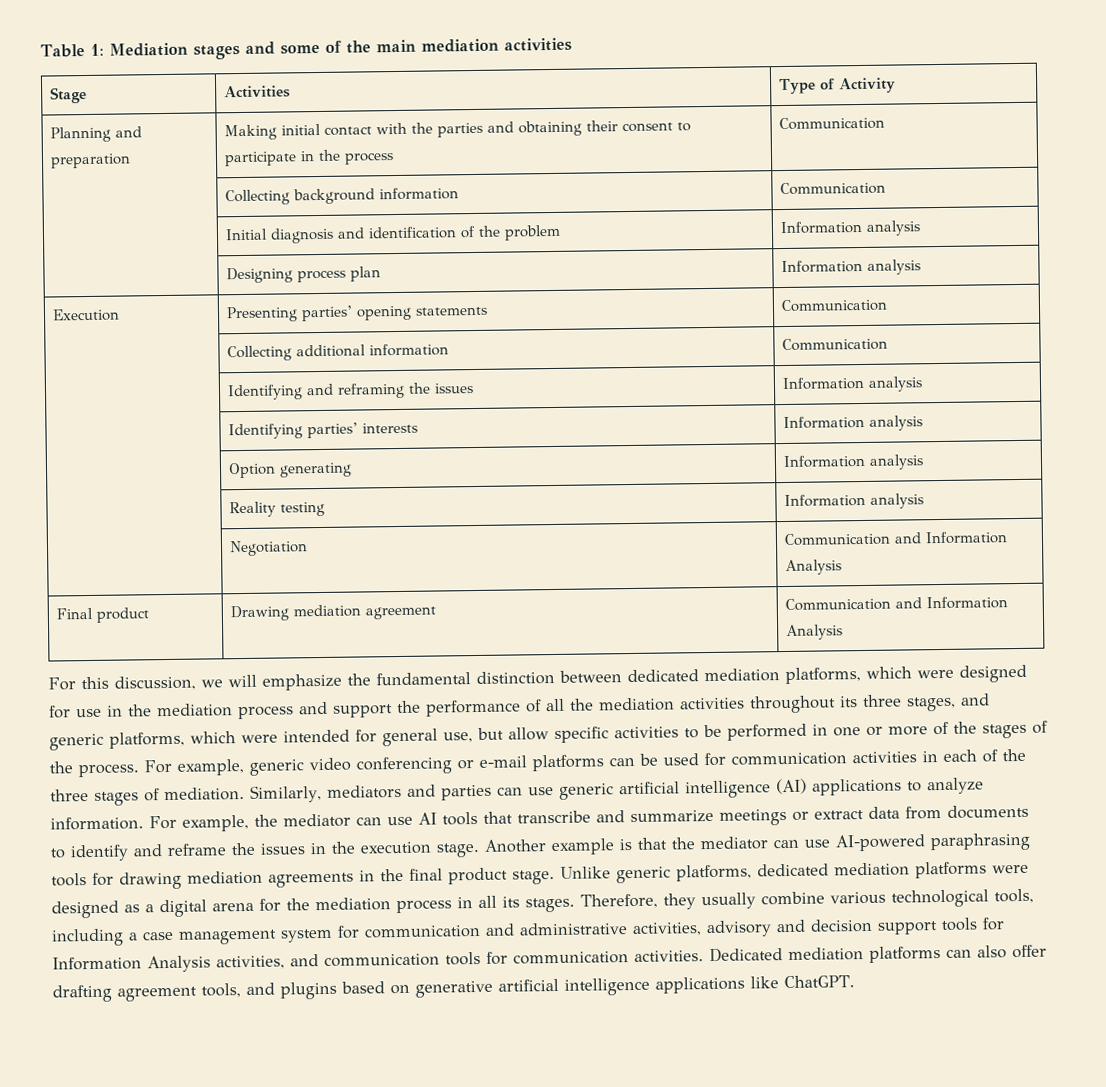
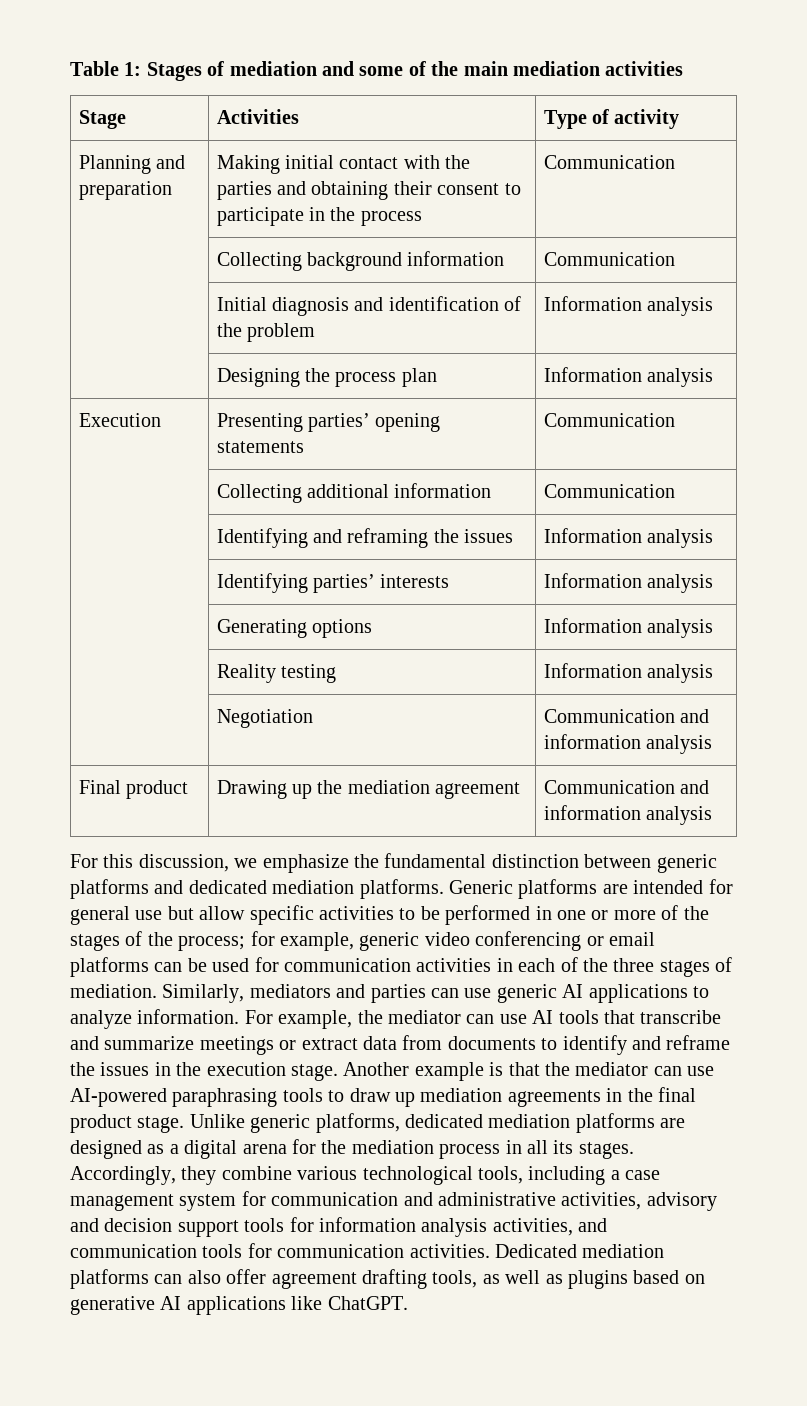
- Table 1: Mediation stages and some of the main mediation activities
+ Table 1: Stages of mediation and some of the main mediation activities
- Stage | Activities | Type of Activity
+ Stage | Activities | Type of activity
- | Designing process plan | Information analysis
+ | Designing the process plan | Information analysis
- | Option generating | Information analysis
+ | Generating options | Information analysis
- | Negotiation | Communication and Information Analysis
+ | Negotiation | Communication and information analysis
- Final product | Drawing mediation agreement | Communication and Information Analysis
+ Final product | Drawing up the mediation agreement | Communication and information analysis
- For this discussion, we will emphasize the fundamental distinction between dedicated mediation platforms, which were designed for use in the mediation process and support the performance of all the mediation activities throughout its three stages, and generic platforms, which were intended for general use, but allow specific activities to be performed in one or more of the stages of the process. For example, generic video conferencing or e-mail platforms can be used for communication activities in each of the three stages of mediation.
+ For this discussion, we emphasize the fundamental distinction between generic platforms and dedicated mediation platforms. Generic platforms are intended for general use but allow specific activities to be performed in one or more of the stages of the process; for example, generic video conferencing or email platforms can be used for communication activities in each of the three stages of mediation.
- Similarly, mediators and parties can use generic artificial intelligence (AI) applications to analyze information.
+ Similarly, mediators and parties can use generic AI applications to analyze information.
- Another example is that the mediator can use AI-powered paraphrasing tools for drawing mediation agreements in the final product stage.
+ Another example is that the mediator can use AI-powered paraphrasing tools to draw up mediation agreements in the final product stage.
- Unlike generic platforms, dedicated mediation platforms were designed as a digital arena for the mediation process in all its stages.
+ Unlike generic platforms, dedicated mediation platforms are designed as a digital arena for the mediation process in all its stages.
- Therefore, they usually combine various technological tools, including a case management system for communication and administrative activities, advisory and decision support tools for Information Analysis activities, and communication tools for communication activities.
+ Accordingly, they combine various technological tools, including a case management system for communication and administrative activities, advisory and decision support tools for information analysis activities, and communication tools for communication activities.
- Dedicated mediation platforms can also offer drafting agreement tools, and plugins based on generative artificial intelligence applications like ChatGPT.
+ Dedicated mediation platforms can also offer agreement drafting tools, as well as plugins based on generative AI applications like ChatGPT.

